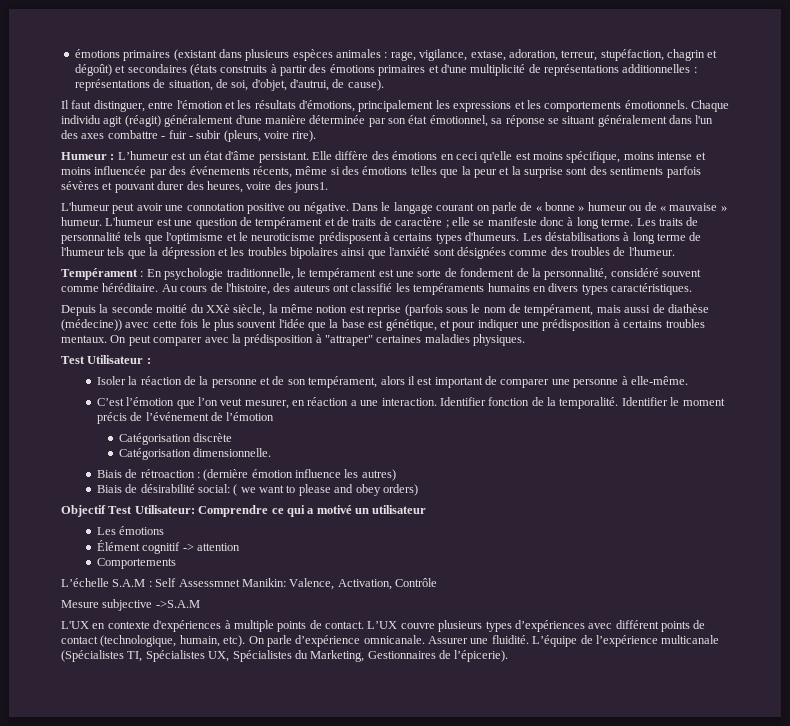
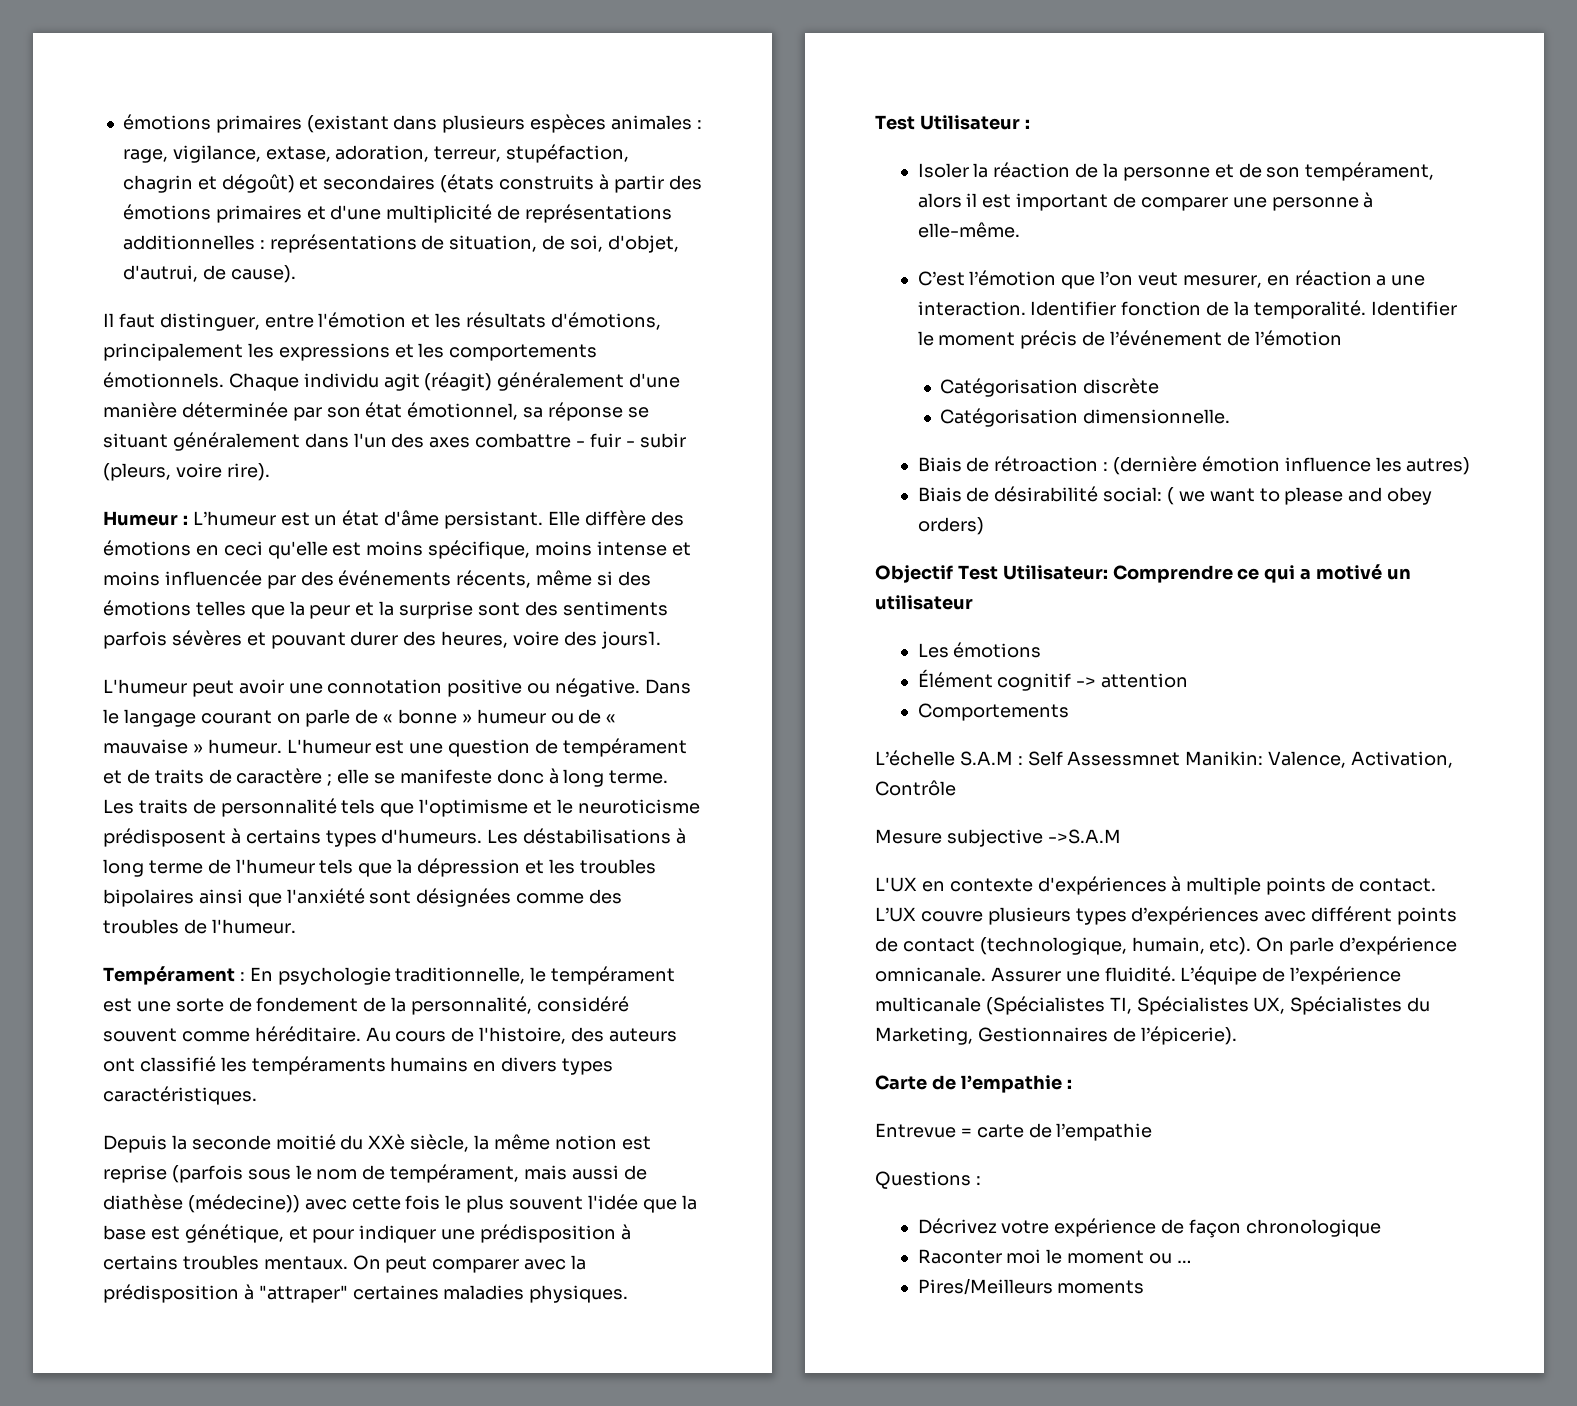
+ Carte de l’empathie :
+ Entrevue = carte de l’empathie
+ Questions :
+ Décrivez votre expérience de façon chronologique
+ Raconter moi le moment ou …
+ Pires/Meilleurs moments

